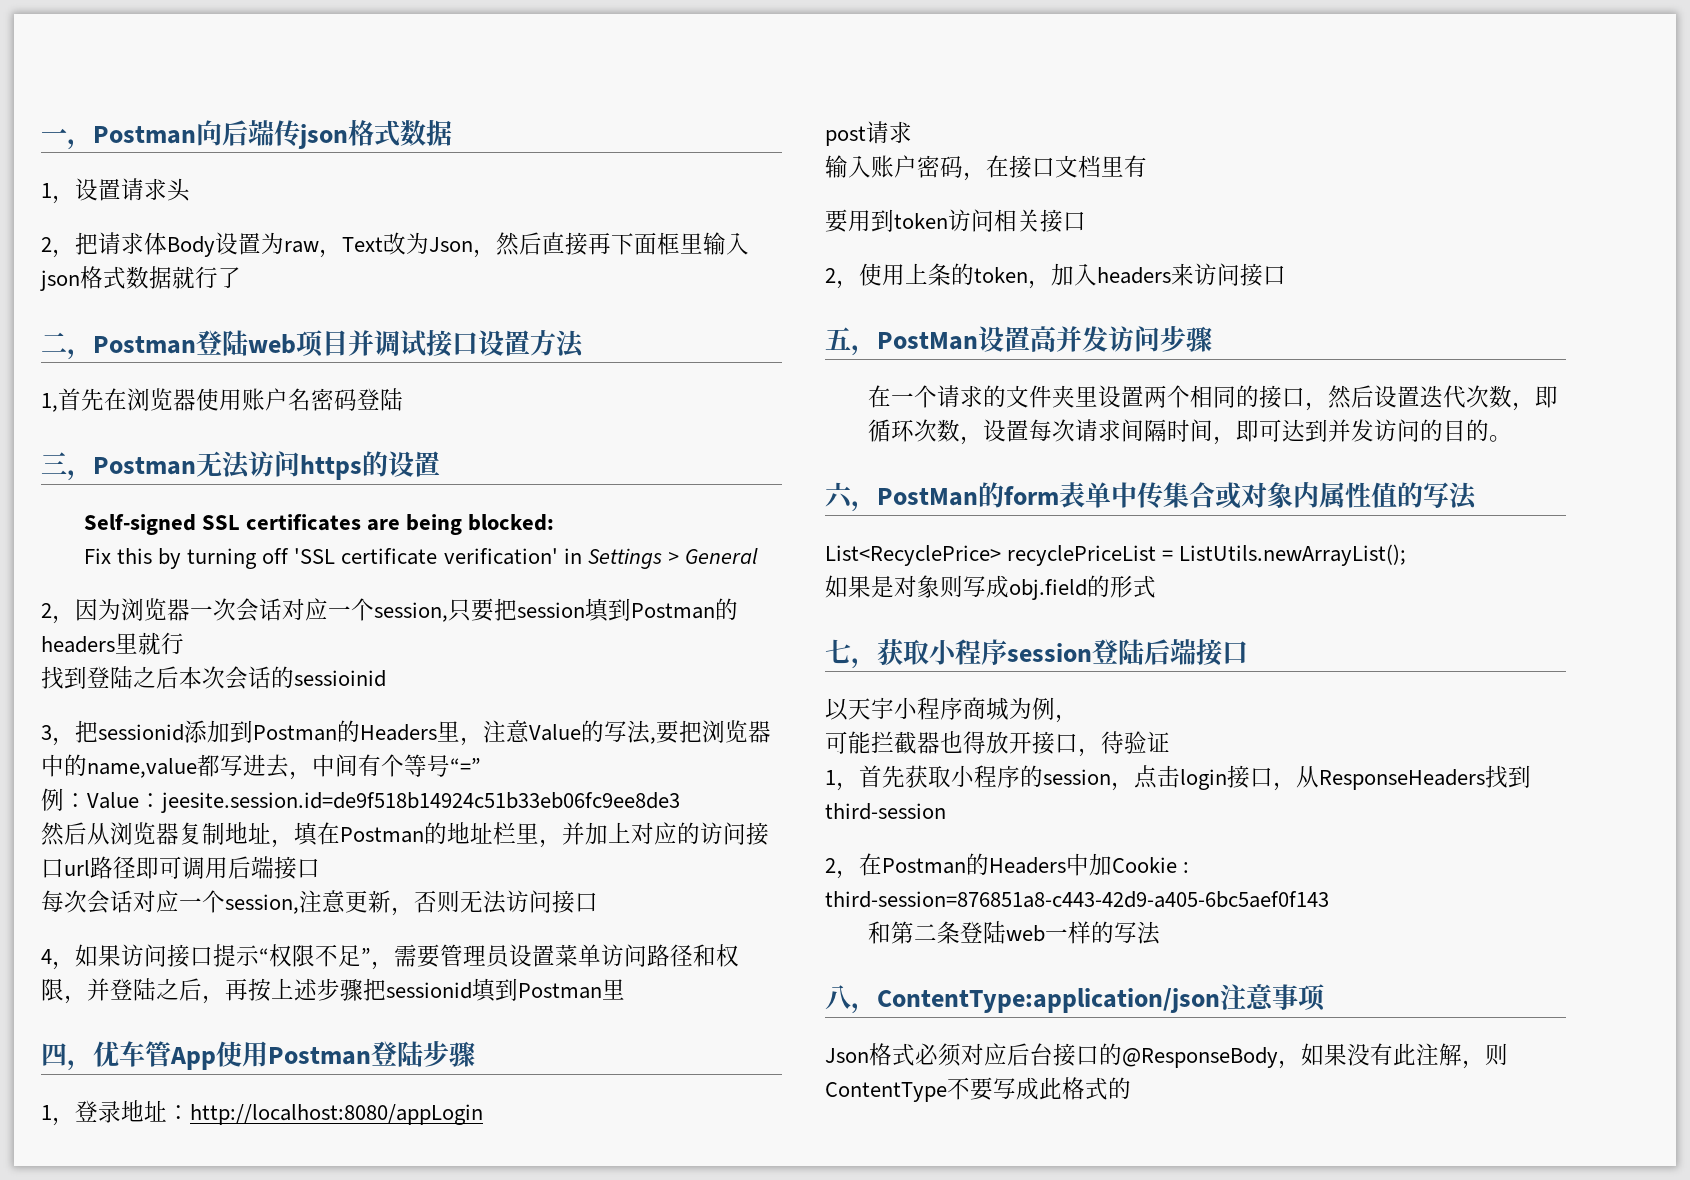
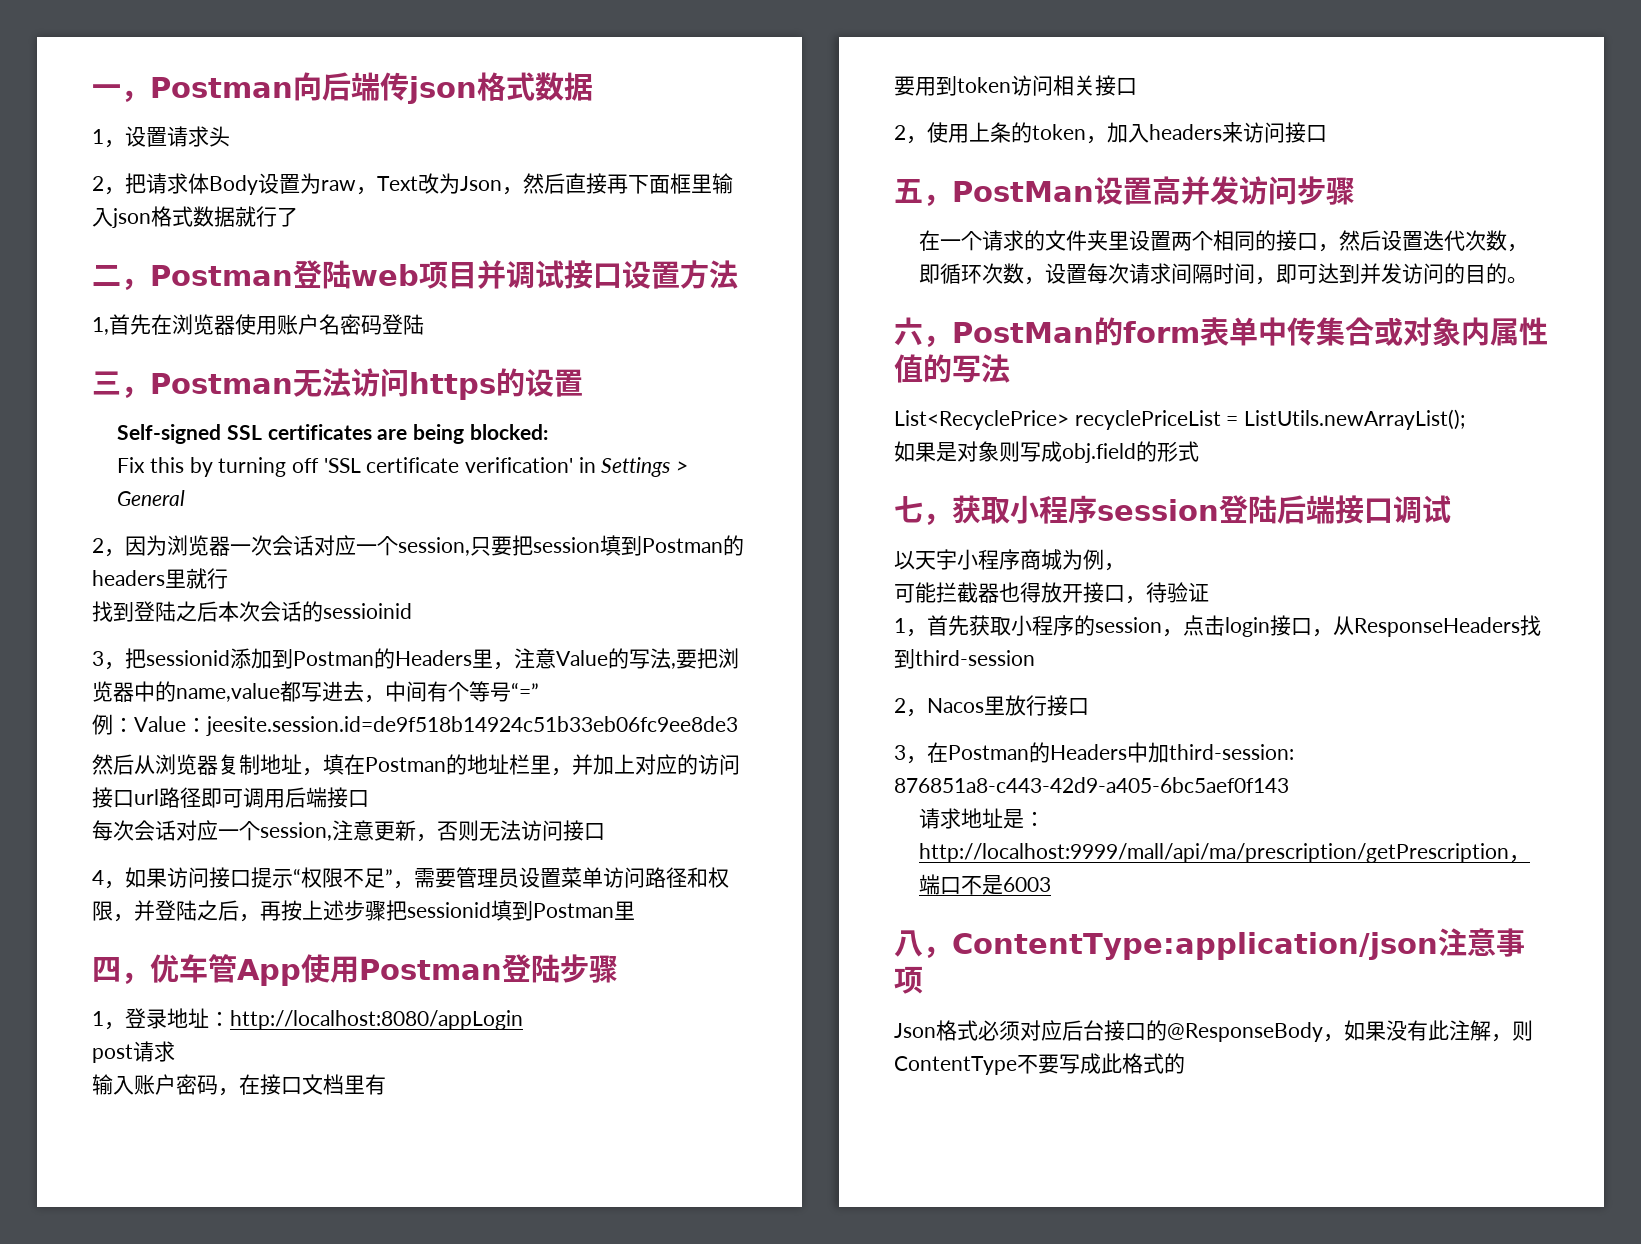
- 七，获取小程序session登陆后端接口
+ 七，获取小程序session登陆后端接口调试
- 2，在Postman的Headers中加Cookie : third-session=876851a8-c443-42d9-a405-6bc5aef0f143
- 和第二条登陆web一样的写法
+ 2，Nacos里放行接口
+ 3，在Postman的Headers中加third-session: 876851a8-c443-42d9-a405-6bc5aef0f143
+ 请求地址是：http://localhost:9999/mall/api/ma/prescription/getPrescription，端口不是6003

